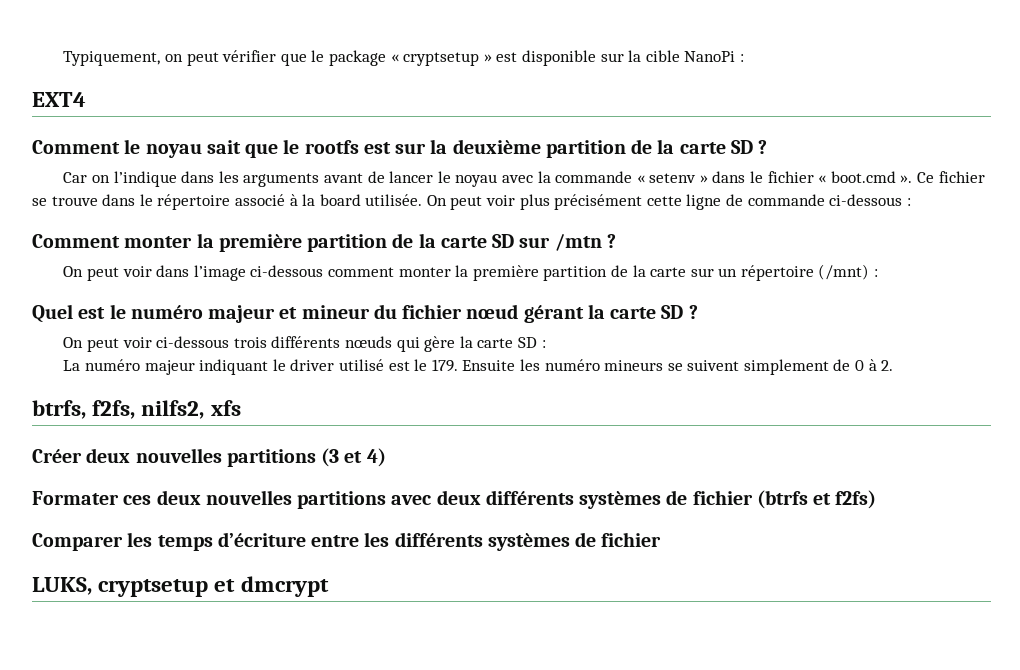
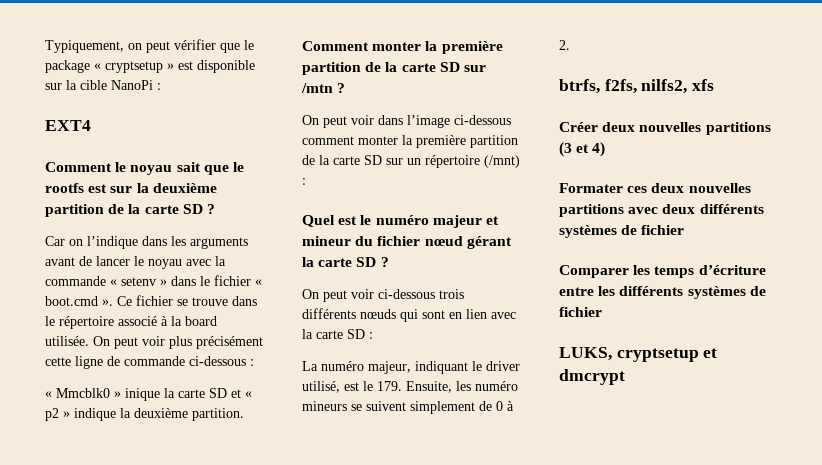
+ « Mmcblk0 » inique la carte SD et « p2 » indique la deuxième partition.
- On peut voir dans l’image ci-dessous comment monter la première partition de la carte sur un répertoire (/mnt) :
+ On peut voir dans l’image ci-dessous comment monter la première partition de la carte SD sur un répertoire (/mnt) :
- On peut voir ci-dessous trois différents nœuds qui gère la carte SD :
+ On peut voir ci-dessous trois différents nœuds qui sont en lien avec la carte SD :
- La numéro majeur indiquant le driver utilisé est le 179. Ensuite les numéro mineurs se suivent simplement de 0 à 2.
+ La numéro majeur, indiquant le driver utilisé, est le 179. Ensuite, les numéro mineurs se suivent simplement de 0 à 2.
- Formater ces deux nouvelles partitions avec deux différents systèmes de fichier (btrfs et f2fs)
+ Formater ces deux nouvelles partitions avec deux différents systèmes de fichier

